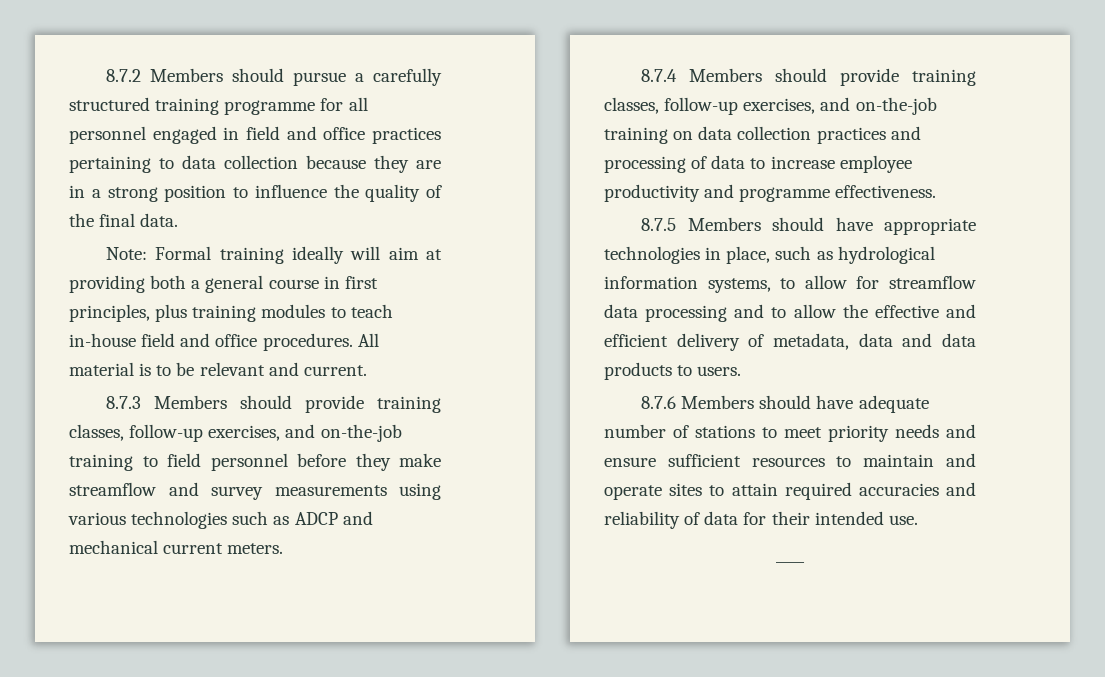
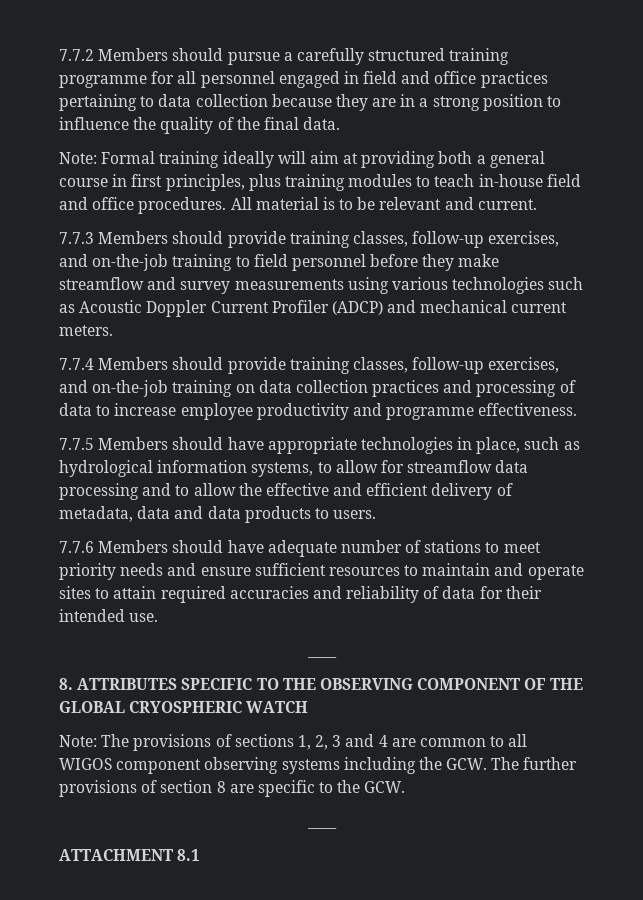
- 8.7.2 Members should pursue a carefully structured training programme for all personnel engaged in field and office practices pertaining to data collection because they are in a strong position to influence the quality of the final data.
+ 7.7.2 Members should pursue a carefully structured training programme for all personnel engaged in field and office practices pertaining to data collection because they are in a strong position to influence the quality of the final data.
- 8.7.3 Members should provide training classes, follow-up exercises, and on-the-job training to field personnel before they make streamflow and survey measurements using various technologies such as ADCP and mechanical current meters.
+ 7.7.3 Members should provide training classes, follow-up exercises, and on-the-job training to field personnel before they make streamflow and survey measurements using various technologies such as Acoustic Doppler Current Profiler (ADCP) and mechanical current meters.
- 8.7.4 Members should provide training classes, follow-up exercises, and on-the-job training on data collection practices and processing of data to increase employee productivity and programme effectiveness.
+ 7.7.4 Members should provide training classes, follow-up exercises, and on-the-job training on data collection practices and processing of data to increase employee productivity and programme effectiveness.
- 8.7.5 Members should have appropriate technologies in place, such as hydrological information systems, to allow for streamflow data processing and to allow the effective and efficient delivery of metadata, data and data products to users.
+ 7.7.5 Members should have appropriate technologies in place, such as hydrological information systems, to allow for streamflow data processing and to allow the effective and efficient delivery of metadata, data and data products to users.
- 8.7.6 Members should have adequate number of stations to meet priority needs and ensure sufficient resources to maintain and operate sites to attain required accuracies and reliability of data for their intended use.
+ 7.7.6 Members should have adequate number of stations to meet priority needs and ensure sufficient resources to maintain and operate sites to attain required accuracies and reliability of data for their intended use.
+ 8. ATTRIBUTES SPECIFIC TO THE OBSERVING COMPONENT OF THE GLOBAL CRYOSPHERIC WATCH
+ Note: The provisions of sections 1, 2, 3 and 4 are common to all WIGOS component observing systems including the GCW. The further provisions of section 8 are specific to the GCW.
+ ____
+ ATTACHMENT 8.1

